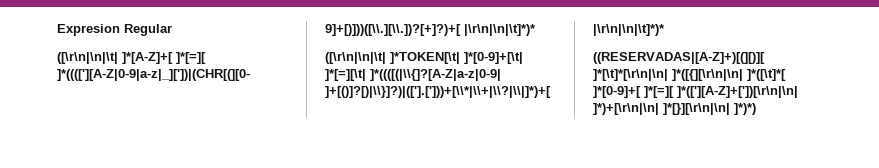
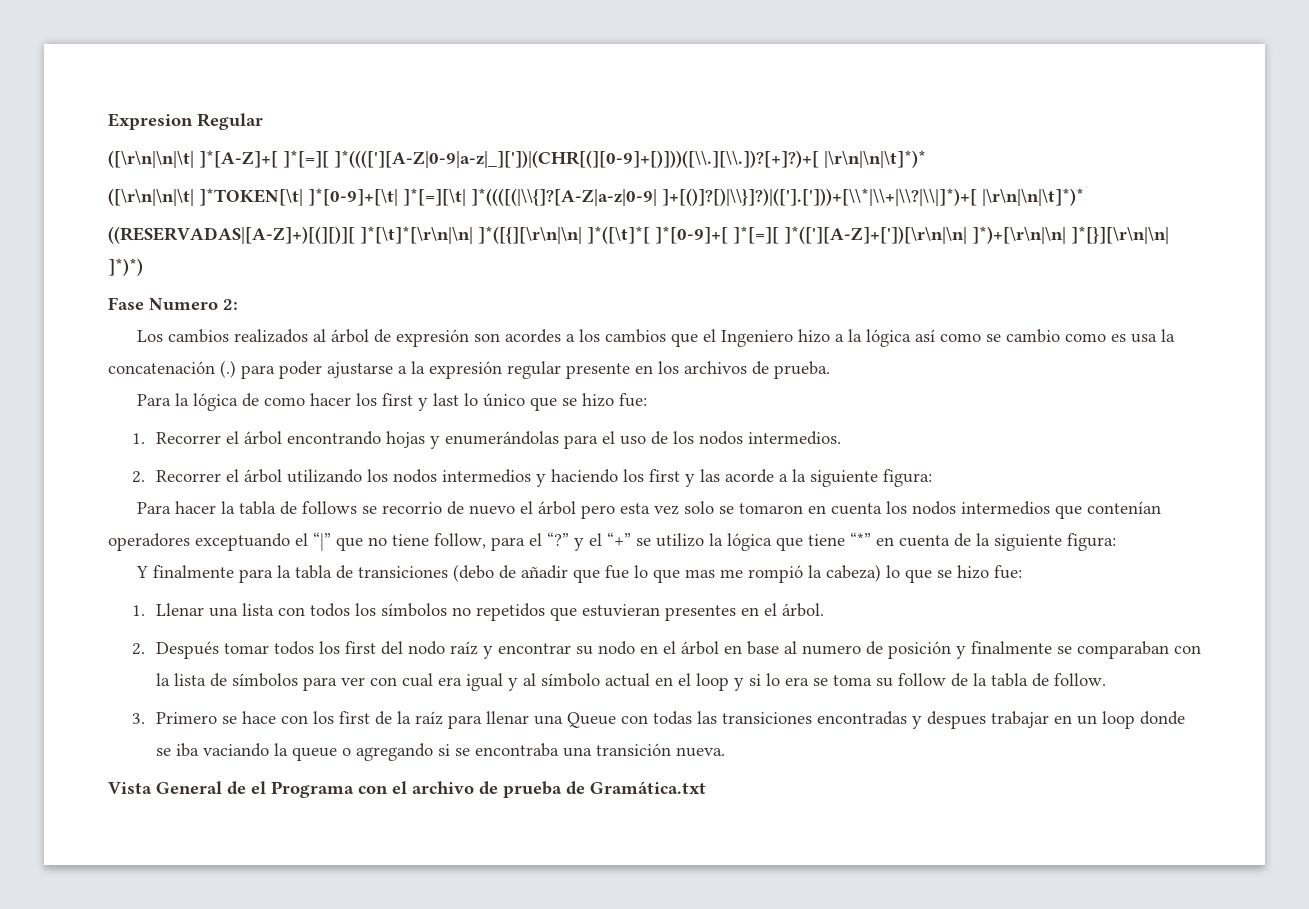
+ Fase Numero 2:
+ Los cambios realizados al árbol de expresión son acordes a los cambios que el Ingeniero hizo a la lógica así como se cambio como es usa la concatenación (.) para poder ajustarse a la expresión regular presente en los archivos de prueba.
+ Para la lógica de como hacer los first y last lo único que se hizo fue:
+ 1. Recorrer el árbol encontrando hojas y enumerándolas para el uso de los nodos intermedios.
+ 2. Recorrer el árbol utilizando los nodos intermedios y haciendo los first y las acorde a la siguiente figura:
+ Para hacer la tabla de follows se recorrio de nuevo el árbol pero esta vez solo se tomaron en cuenta los nodos intermedios que contenían operadores exceptuando el “|” que no tiene follow, para el “?” y el “+” se utilizo la lógica que tiene “*” en cuenta de la siguiente figura:
+ Y finalmente para la tabla de transiciones (debo de añadir que fue lo que mas me rompió la cabeza) lo que se hizo fue:
+ 1. Llenar una lista con todos los símbolos no repetidos que estuvieran presentes en el árbol.
+ 2. Después tomar todos los first del nodo raíz y encontrar su nodo en el árbol en base al numero de posición y finalmente se comparaban con la lista de símbolos para ver con cual era igual y al símbolo actual en el loop y si lo era se toma su follow de la tabla de follow.
+ 3. Primero se hace con los first de la raíz para llenar una Queue con todas las transiciones encontradas y despues trabajar en un loop donde se iba vaciando la queue o agregando si se encontraba una transición nueva.
+ Vista General de el Programa con el archivo de prueba de Gramática.txt

